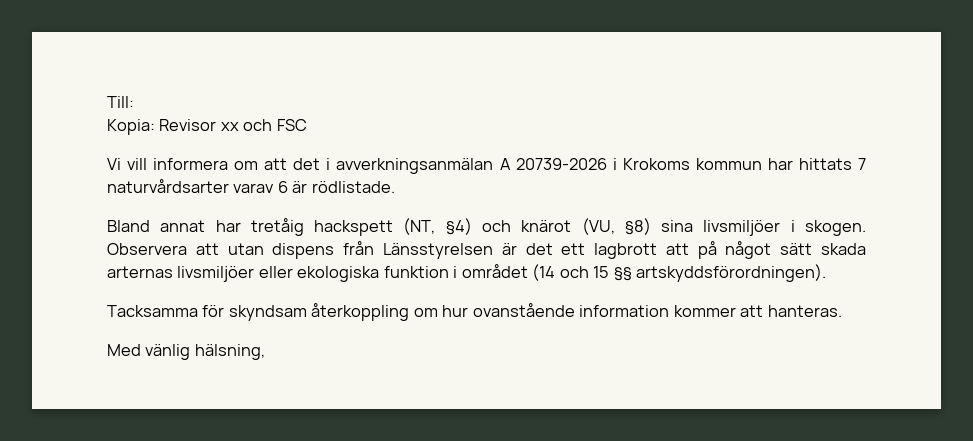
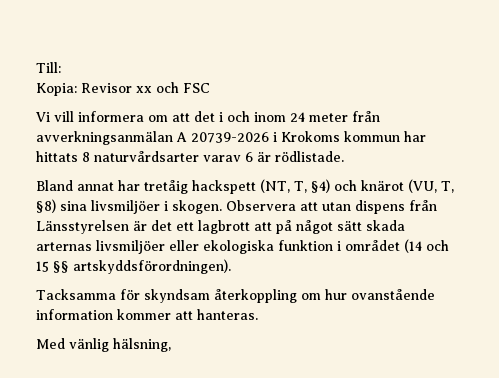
- Vi vill informera om att det i avverkningsanmälan A 20739-2026 i Krokoms kommun har hittats 7 naturvårdsarter varav 6 är rödlistade.
+ Vi vill informera om att det i och inom 24 meter från avverkningsanmälan A 20739-2026 i Krokoms kommun har hittats 8 naturvårdsarter varav 6 är rödlistade.
- Bland annat har tretåig hackspett (NT, §4) och knärot (VU, §8) sina livsmiljöer i skogen.
+ Bland annat har tretåig hackspett (NT, T, §4) och knärot (VU, T, §8) sina livsmiljöer i skogen.

